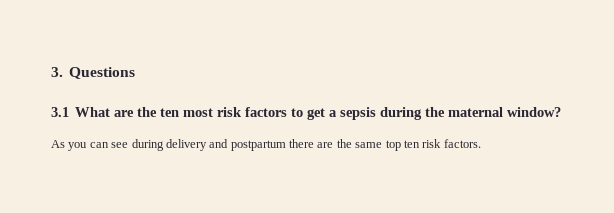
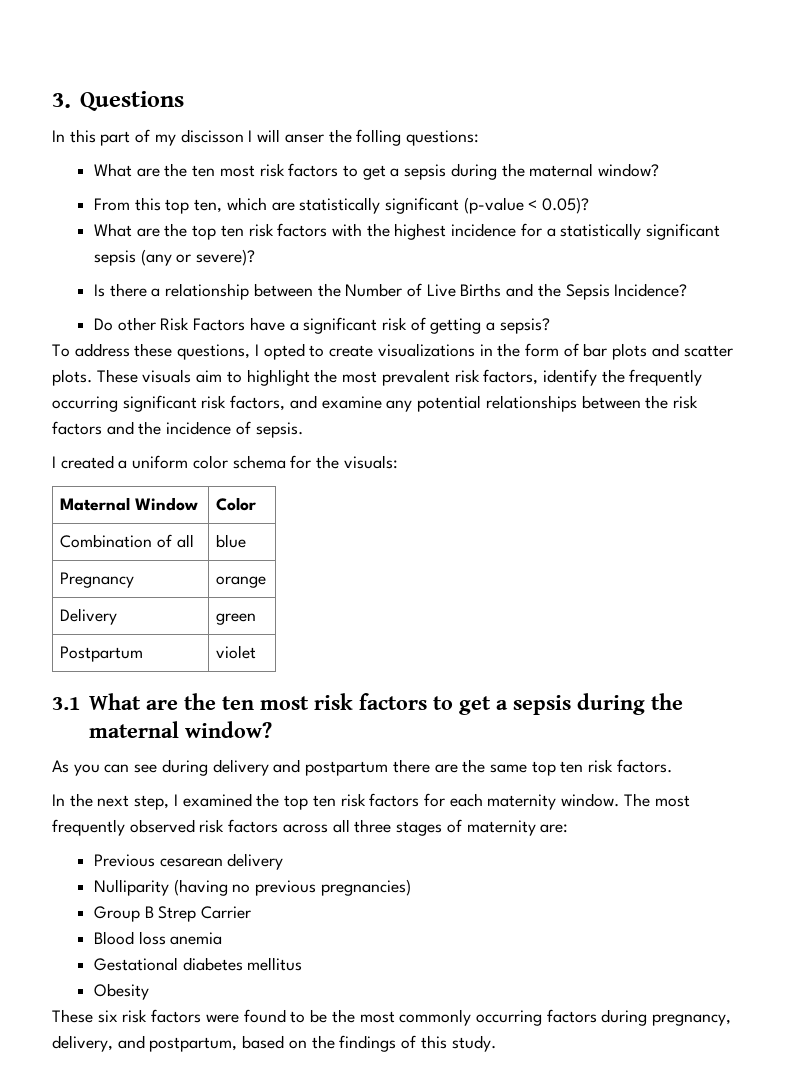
+ In this part of my discisson I will anser the folling questions:
+ What are the ten most risk factors to get a sepsis during the maternal window?
+ From this top ten, which are statistically significant (p-value < 0.05)?
+ What are the top ten risk factors with the highest incidence for a statistically significant sepsis (any or severe)?
+ Is there a relationship between the Number of Live Births and the Sepsis Incidence?
+ Do other Risk Factors have a significant risk of getting a sepsis?
+ To address these questions, I opted to create visualizations in the form of bar plots and scatter plots. These visuals aim to highlight the most prevalent risk factors, identify the frequently occurring significant risk factors, and examine any potential relationships between the risk factors and the incidence of sepsis.
+ I created a uniform color schema for the visuals:
+ Maternal Window | Color
+ Combination of all | blue
+ Pregnancy | orange
+ Delivery | green
+ Postpartum | violet
+ In the next step, I examined the top ten risk factors for each maternity window. The most frequently observed risk factors across all three stages of maternity are:
+ Previous cesarean delivery
+ Nulliparity (having no previous pregnancies)
+ Group B Strep Carrier
+ Blood loss anemia
+ Gestational diabetes mellitus
+ Obesity
+ These six risk factors were found to be the most commonly occurring factors during pregnancy, delivery, and postpartum, based on the findings of this study.

